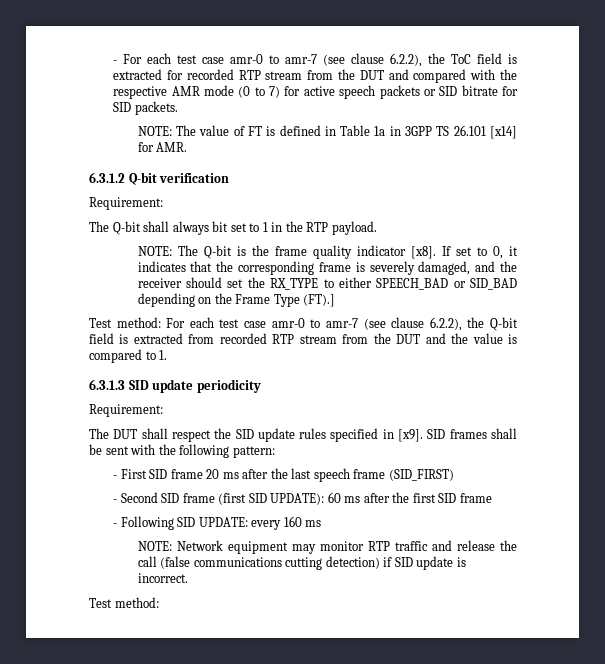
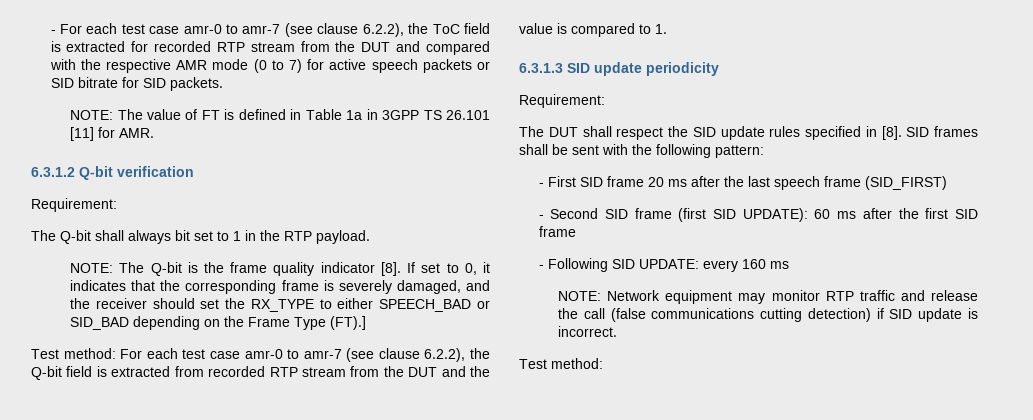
- NOTE: The value of FT is defined in Table 1a in 3GPP TS 26.101 [x14] for AMR.
+ NOTE: The value of FT is defined in Table 1a in 3GPP TS 26.101 [11] for AMR.
- NOTE: The Q-bit is the frame quality indicator [x8].
+ NOTE: The Q-bit is the frame quality indicator [8].
- The DUT shall respect the SID update rules specified in [x9].
+ The DUT shall respect the SID update rules specified in [8].

